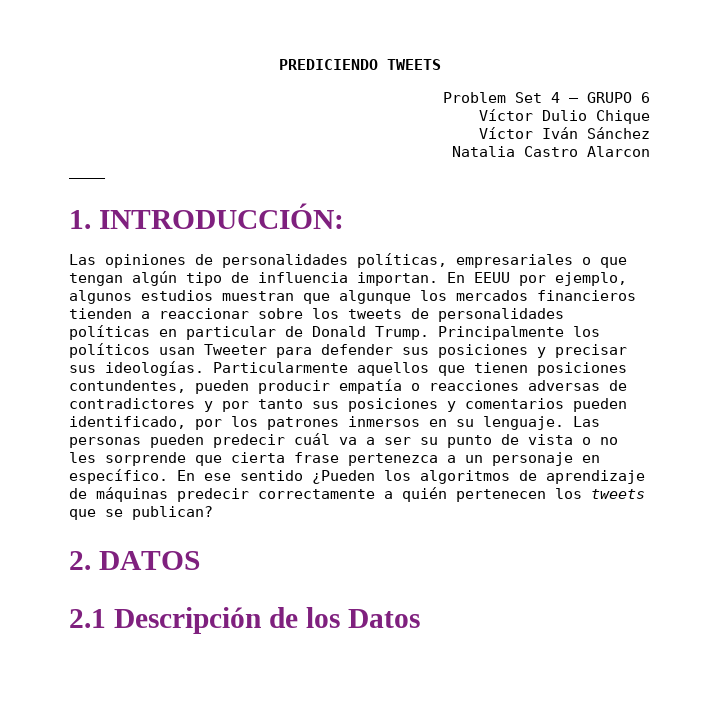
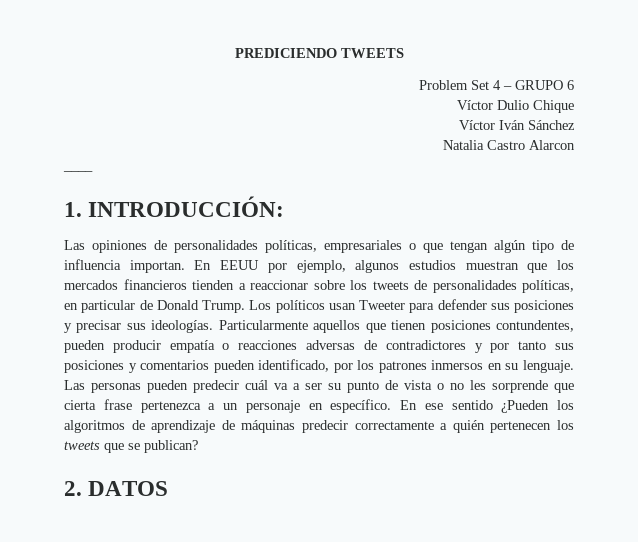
- En EEUU por ejemplo, algunos estudios muestran que algunque los mercados financieros tienden a reaccionar sobre los tweets de personalidades políticas en particular de Donald Trump.
+ En EEUU por ejemplo, algunos estudios muestran que los mercados financieros tienden a reaccionar sobre los tweets de personalidades políticas, en particular de Donald Trump.
- Principalmente los políticos usan Tweeter para defender sus posiciones y precisar sus ideologías.
+ Los políticos usan Tweeter para defender sus posiciones y precisar sus ideologías.
- 2.1 Descripción de los Datos

